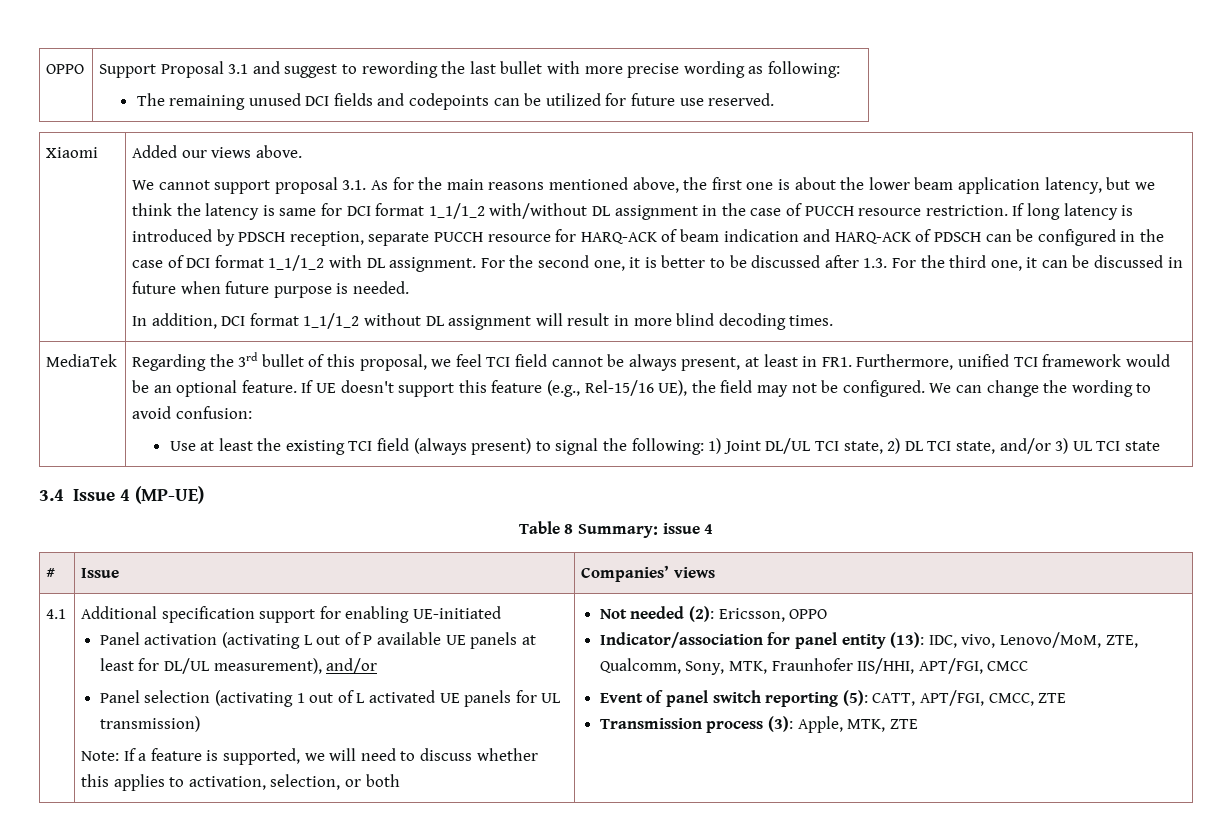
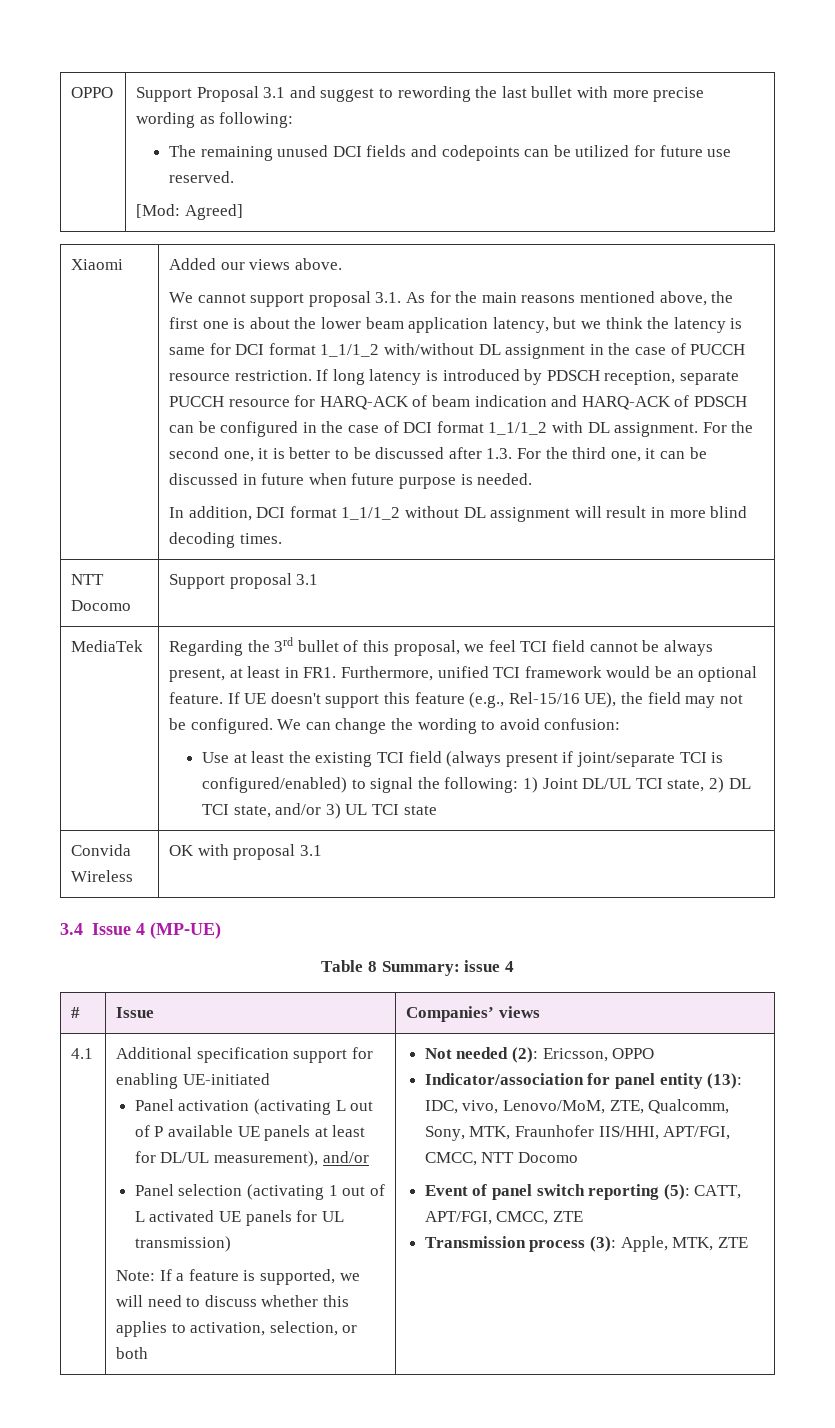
  OPPO | Support Proposal 3.1 and suggest to rewording the last bullet with more precise wording as following:
  The remaining unused DCI fields and codepoints can be utilized for future use reserved.
+ [Mod: Agreed]
+ NTT Docomo | Support proposal 3.1
- Use at least the existing TCI field (always present) to signal the following: 1) Joint DL/UL TCI state, 2) DL TCI state, and/or 3) UL TCI state
+ Use at least the existing TCI field (always present if joint/separate TCI is configured/enabled) to signal the following: 1) Joint DL/UL TCI state, 2) DL TCI state, and/or 3) UL TCI state
+ Convida Wireless | OK with proposal 3.1
- Indicator/association for panel entity (13): IDC, vivo, Lenovo/MoM, ZTE, Qualcomm, Sony, MTK, Fraunhofer IIS/HHI, APT/FGI, CMCC
+ Indicator/association for panel entity (13): IDC, vivo, Lenovo/MoM, ZTE, Qualcomm, Sony, MTK, Fraunhofer IIS/HHI, APT/FGI, CMCC, NTT Docomo

